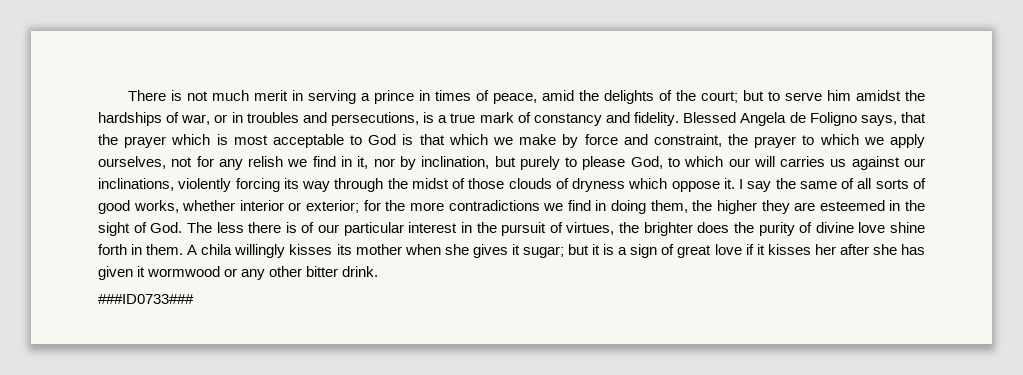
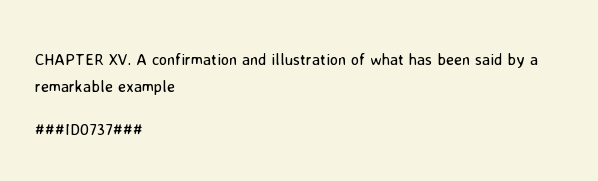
- There is not much merit in serving a prince in times of peace, amid the delights of the court; but to serve him amidst the hardships of war, or in troubles and persecutions, is a true mark of constancy and fidelity. Blessed Angela de Foligno says, that the prayer which is most acceptable to God is that which we make by force and constraint, the prayer to which we apply ourselves, not for any relish we find in it, nor by inclination, but purely to please God, to which our will carries us against our inclinations, violently forcing its way through the midst of those clouds of dryness which oppose it. I say the same of all sorts of good works, whether interior or exterior; for the more contradictions we find in doing them, the higher they are esteemed in the sight of God. The less there is of our particular interest in the pursuit of virtues, the brighter does the purity of divine love shine forth in them. A chila willingly kisses its mother when she gives it sugar; but it is a sign of great love if it kisses her after she has given it wormwood or any other bitter drink.
- ###ID0733###
+ CHAPTER XV. A confirmation and illustration of what has been said by a remarkable example
+ ###ID0737###

